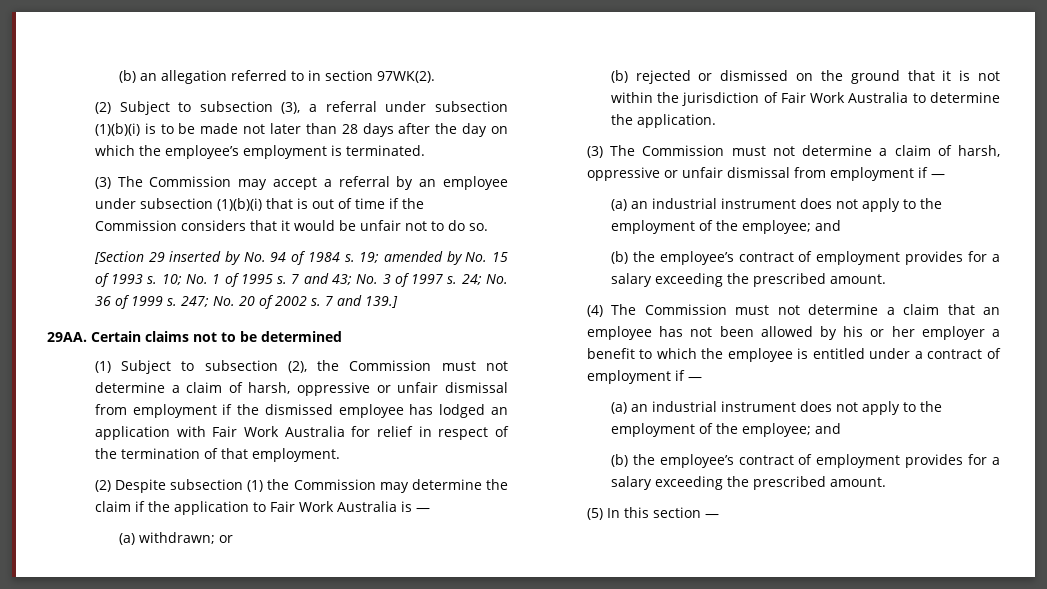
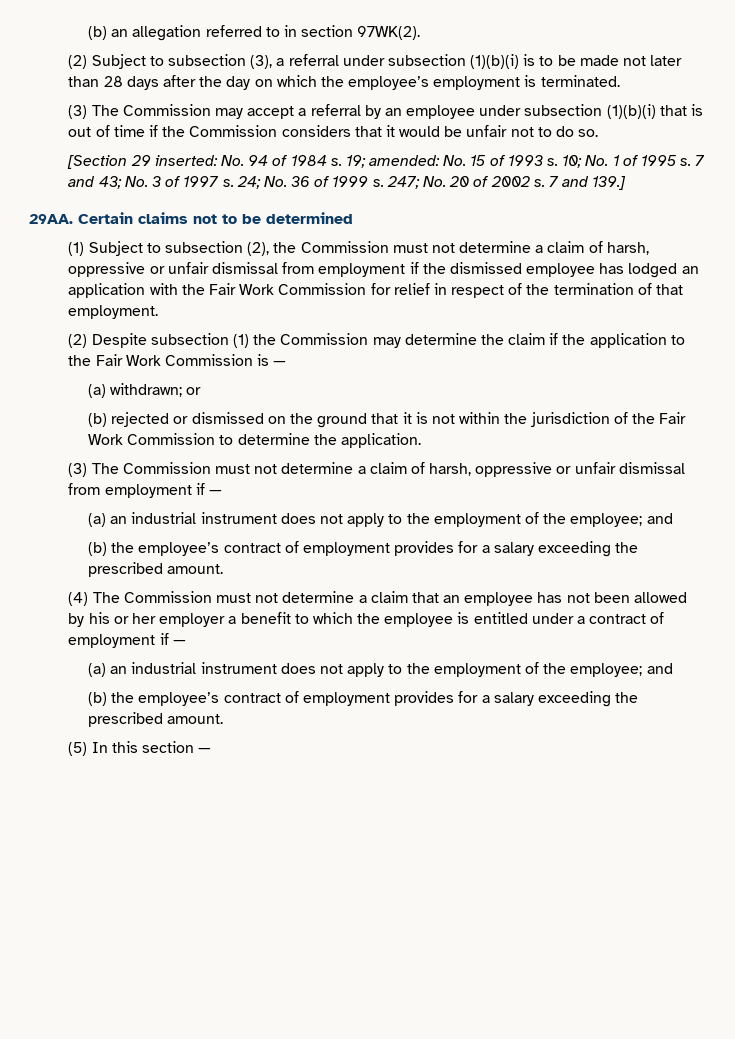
- [Section 29 inserted by No. 94 of 1984 s.
+ [Section 29 inserted: No. 94 of 1984 s.
- 19; amended by No. 15 of 1993 s.
+ 19; amended: No. 15 of 1993 s.
- (1) Subject to subsection (2), the Commission must not determine a claim of harsh, oppressive or unfair dismissal from employment if the dismissed employee has lodged an application with Fair Work Australia for relief in respect of the termination of that employment.
+ (1) Subject to subsection (2), the Commission must not determine a claim of harsh, oppressive or unfair dismissal from employment if the dismissed employee has lodged an application with the Fair Work Commission for relief in respect of the termination of that employment.
- (2) Despite subsection (1) the Commission may determine the claim if the application to Fair Work Australia is —
+ (2) Despite subsection (1) the Commission may determine the claim if the application to the Fair Work Commission is —
- (b) rejected or dismissed on the ground that it is not within the jurisdiction of Fair Work Australia to determine the application.
+ (b) rejected or dismissed on the ground that it is not within the jurisdiction of the Fair Work Commission to determine the application.

